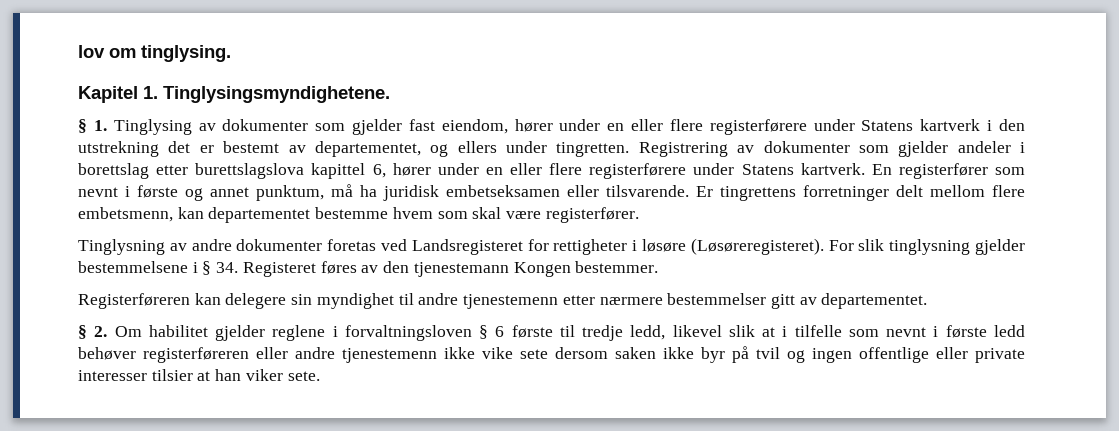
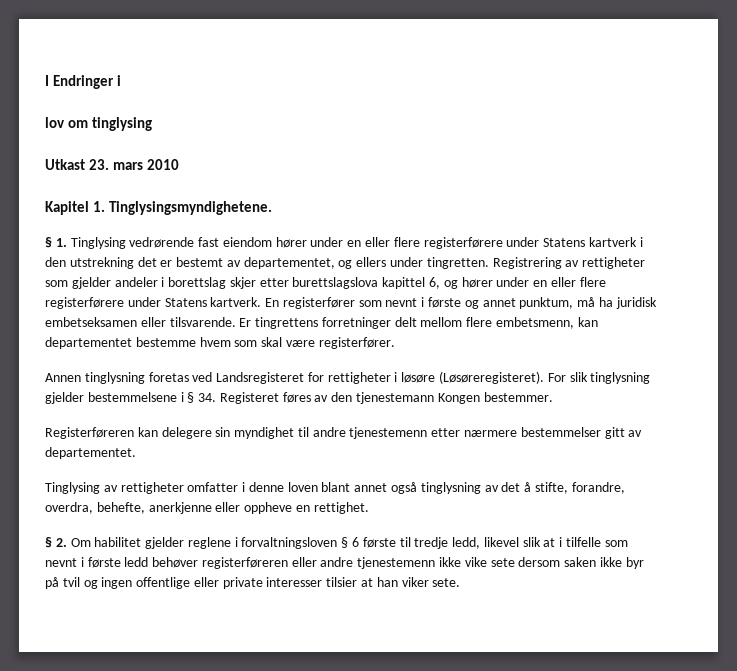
- lov om tinglysing.
+ I Endringer i
+ lov om tinglysing
+ Utkast 23. mars 2010
- § 1. Tinglysing av dokumenter som gjelder fast eiendom, hører under en eller flere registerførere under Statens kartverk i den utstrekning det er bestemt av departementet, og ellers under tingretten.
+ § 1. Tinglysing vedrørende fast eiendom hører under en eller flere registerførere under Statens kartverk i den utstrekning det er bestemt av departementet, og ellers under tingretten.
- Registrering av dokumenter som gjelder andeler i borettslag etter burettslagslova kapittel 6, hører under en eller flere registerførere under Statens kartverk.
+ Registrering av rettigheter som gjelder andeler i borettslag skjer etter burettslagslova kapittel 6, og hører under en eller flere registerførere under Statens kartverk.
- Tinglysning av andre dokumenter foretas ved Landsregisteret for rettigheter i løsøre (Løsøreregisteret).
+ Annen tinglysning foretas ved Landsregisteret for rettigheter i løsøre (Løsøreregisteret).
+ Tinglysing av rettigheter omfatter i denne loven blant annet også tinglysning av det å stifte, forandre, overdra, behefte, anerkjenne eller oppheve en rettighet.

